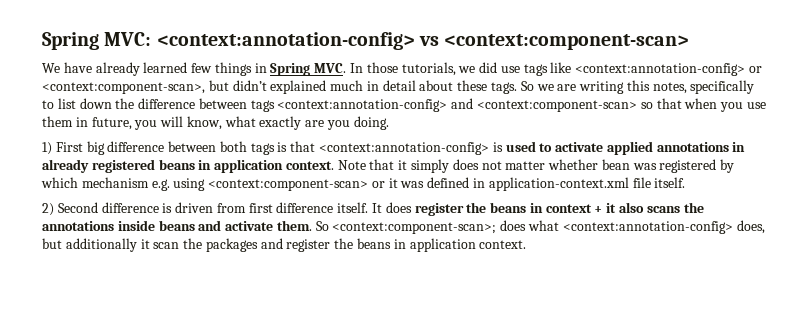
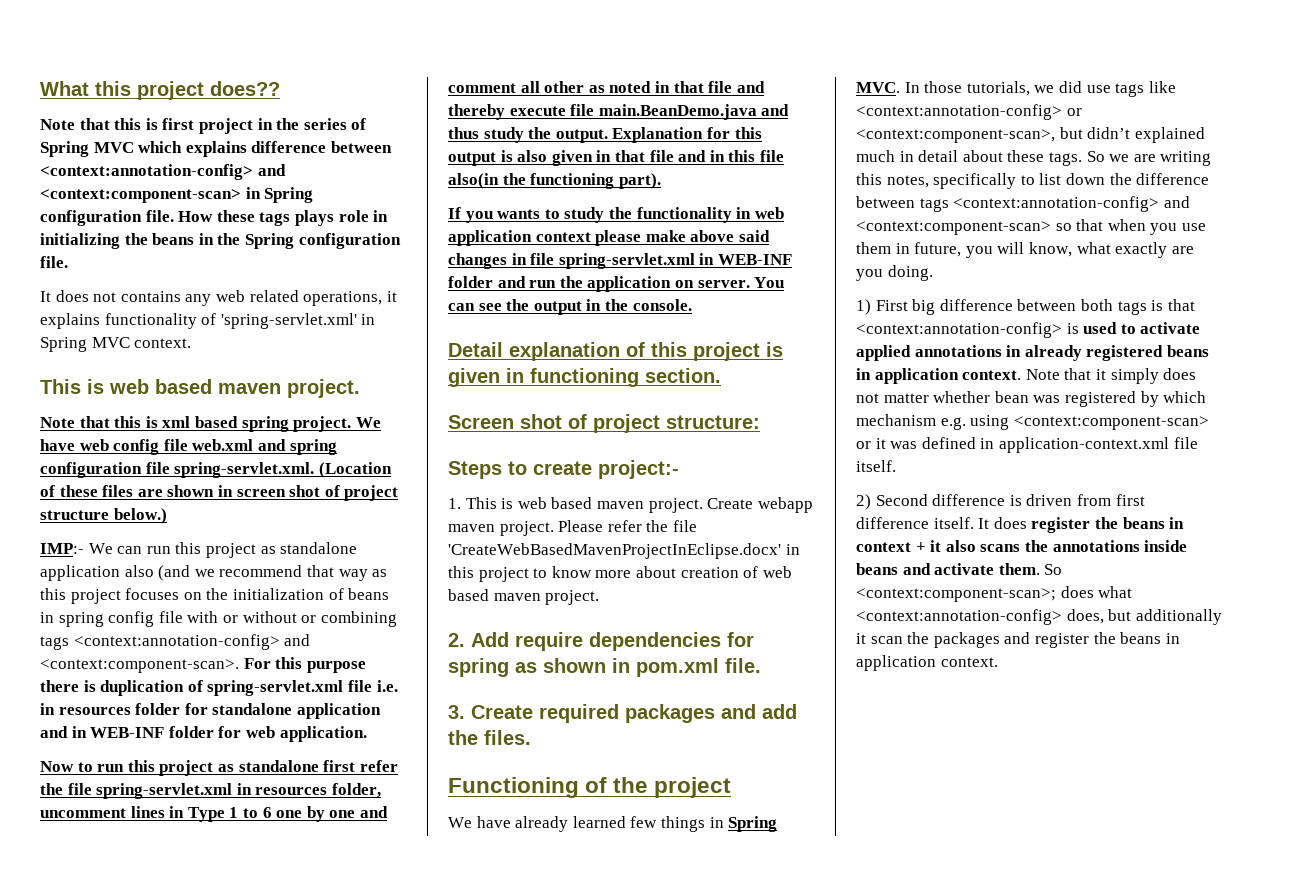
- Spring MVC: <context:annotation-config> vs <context:component-scan>
+ What this project does??
+ Note that this is first project in the series of Spring MVC which explains difference between <context:annotation-config> and <context:component-scan> in Spring configuration file. How these tags plays role in initializing the beans in the Spring configuration file.
+ It does not contains any web related operations, it explains functionality of 'spring-servlet.xml' in Spring MVC context.
+ This is web based maven project.
+ Note that this is xml based spring project. We have web config file web.xml and spring configuration file spring-servlet.xml. (Location of these files are shown in screen shot of project structure below.)
+ IMP:- We can run this project as standalone application also (and we recommend that way as this project focuses on the initialization of beans in spring config file with or without or combining tags <context:annotation-config> and <context:component-scan>. For this purpose there is duplication of spring-servlet.xml file i.e. in resources folder for standalone application and in WEB-INF folder for web application.
+ Now to run this project as standalone first refer the file spring-servlet.xml in resources folder, uncomment lines in Type 1 to 6 one by one and comment all other as noted in that file and thereby execute file main.BeanDemo.java and thus study the output. Explanation for this output is also given in that file and in this file also(in the functioning part).
+ If you wants to study the functionality in web application context please make above said changes in file spring-servlet.xml in WEB-INF folder and run the application on server. You can see the output in the console.
+ Detail explanation of this project is given in functioning section.
+ Screen shot of project structure:
+ Steps to create project:-
+ 1. This is web based maven project. Create webapp maven project. Please refer the file 'CreateWebBasedMavenProjectInEclipse.docx' in this project to know more about creation of web based maven project.
+ 2. Add require dependencies for spring as shown in pom.xml file.
+ 3. Create required packages and add the files.
+ Functioning of the project

